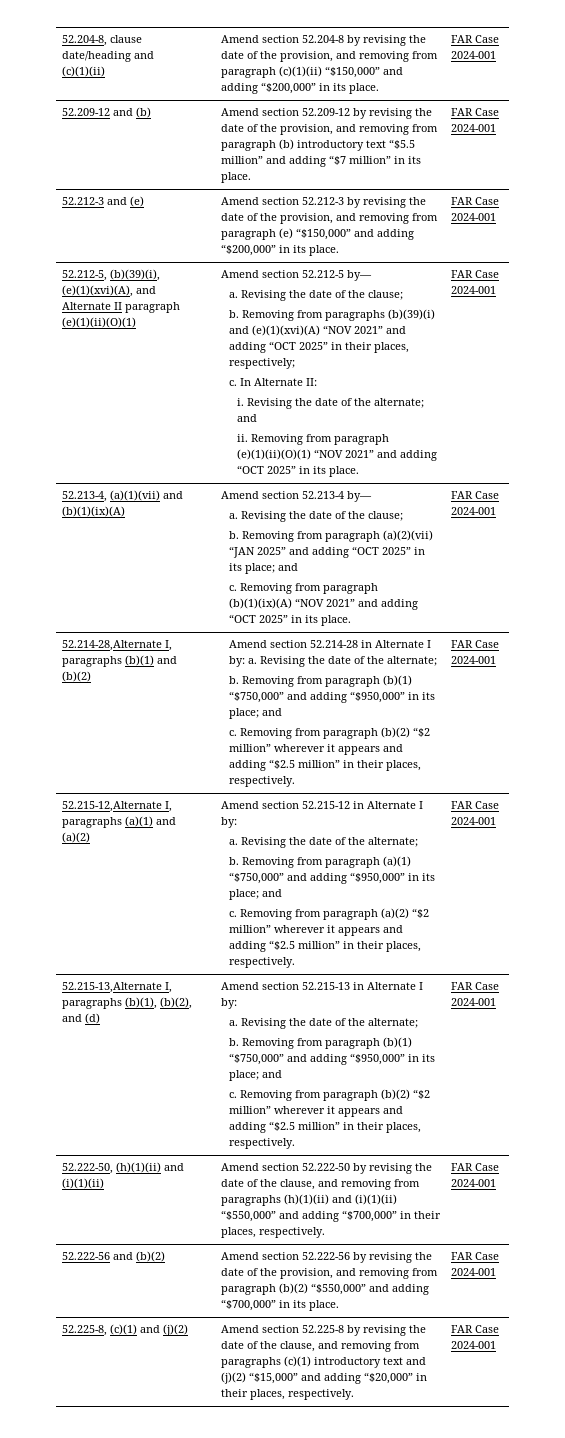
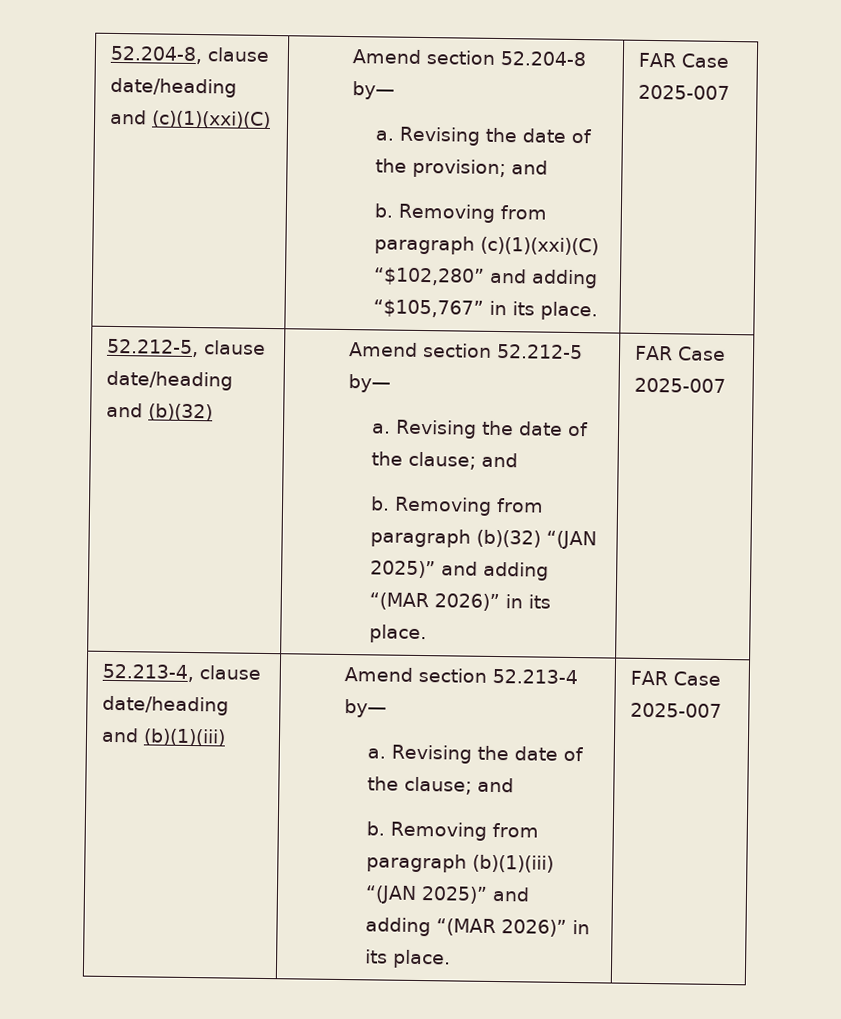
- 52.204-8, clause date/heading and (c)(1)(ii) | Amend section 52.204-8 by revising the date of the provision, and removing from paragraph (c)(1)(ii) “$150,000” and adding “$200,000” in its place. | FAR Case 2024-001
- 52.209-12 and (b) | Amend section 52.209-12 by revising the date of the provision, and removing from paragraph (b) introductory text “$5.5 million” and adding “$7 million” in its place. | FAR Case 2024-001
- 52.212-3 and (e) | Amend section 52.212-3 by revising the date of the provision, and removing from paragraph (e) “$150,000” and adding “$200,000” in its place. | FAR Case 2024-001
- 52.212-5, (b)(39)(i), (e)(1)(xvi)(A), and Alternate II paragraph (e)(1)(ii)(O)(1) | Amend section 52.212-5 by—
- a. Revising the date of the clause;
- b. Removing from paragraphs (b)(39)(i) and (e)(1)(xvi)(A) “NOV 2021” and adding “OCT 2025” in their places, respectively;
- c. In Alternate II:
- i. Revising the date of the alternate; and
- ii. Removing from paragraph (e)(1)(ii)(O)(1) “NOV 2021” and adding “OCT 2025” in its place. | FAR Case 2024-001
+ 52.204-8, clause date/heading and (c)(1)(xxi)(C) | Amend section 52.204-8 by—
+ a. Revising the date of the provision; and
+ b. Removing from paragraph (c)(1)(xxi)(C) “$102,280” and adding “$105,767” in its place. | FAR Case 2025-007
+ 52.212-5, clause date/heading and (b)(32) | Amend section 52.212-5 by—
+ a. Revising the date of the clause; and
+ b. Removing from paragraph (b)(32) “(JAN 2025)” and adding “(MAR 2026)” in its place. | FAR Case 2025-007
- 52.213-4, (a)(1)(vii) and (b)(1)(ix)(A)
+ 52.213-4, clause date/heading and (b)(1)(iii)
  Amend section 52.213-4 by—
- a. Revising the date of the clause;
- b. Removing from paragraph (a)(2)(vii) “JAN 2025” and adding “OCT 2025” in its place; and
- c. Removing from paragraph (b)(1)(ix)(A) “NOV 2021” and adding “OCT 2025” in its place. | FAR Case 2024-001
- 52.214-28,Alternate I, paragraphs (b)(1) and (b)(2) | Amend section 52.214-28 in Alternate I by: a. Revising the date of the alternate;
- b. Removing from paragraph (b)(1) “$750,000” and adding “$950,000” in its place; and
- c. Removing from paragraph (b)(2) “$2 million” wherever it appears and adding “$2.5 million” in their places, respectively. | FAR Case 2024-001
- 52.215-12,Alternate I, paragraphs (a)(1) and (a)(2) | Amend section 52.215-12 in Alternate I by:
- a. Revising the date of the alternate;
- b. Removing from paragraph (a)(1) “$750,000” and adding “$950,000” in its place; and
- c. Removing from paragraph (a)(2) “$2 million” wherever it appears and adding “$2.5 million” in their places, respectively. | FAR Case 2024-001
- 52.215-13,Alternate I, paragraphs (b)(1), (b)(2), and (d) | Amend section 52.215-13 in Alternate I by:
- a. Revising the date of the alternate;
- b. Removing from paragraph (b)(1) “$750,000” and adding “$950,000” in its place; and
- c. Removing from paragraph (b)(2) “$2 million” wherever it appears and adding “$2.5 million” in their places, respectively. | FAR Case 2024-001
- 52.222-50, (h)(1)(ii) and (i)(1)(ii) | Amend section 52.222-50 by revising the date of the clause, and removing from paragraphs (h)(1)(ii) and (i)(1)(ii) “$550,000” and adding “$700,000” in their places, respectively. | FAR Case 2024-001
- 52.222-56 and (b)(2) | Amend section 52.222-56 by revising the date of the provision, and removing from paragraph (b)(2) “$550,000” and adding “$700,000” in its place. | FAR Case 2024-001
- 52.225-8, (c)(1) and (j)(2) | Amend section 52.225-8 by revising the date of the clause, and removing from paragraphs (c)(1) introductory text and (j)(2) “$15,000” and adding “$20,000” in their places, respectively. | FAR Case 2024-001
+ a. Revising the date of the clause; and
+ b. Removing from paragraph (b)(1)(iii) “(JAN 2025)” and adding “(MAR 2026)” in its place. | FAR Case 2025-007

